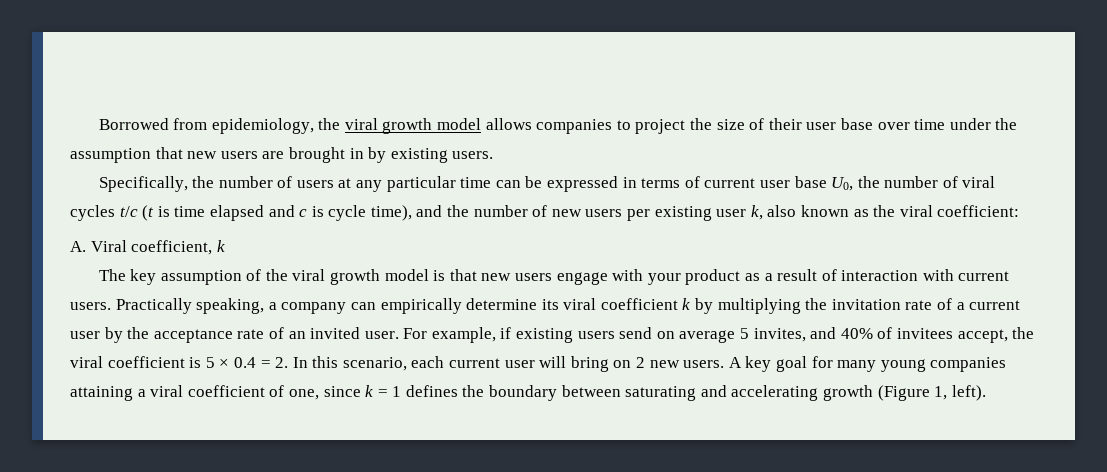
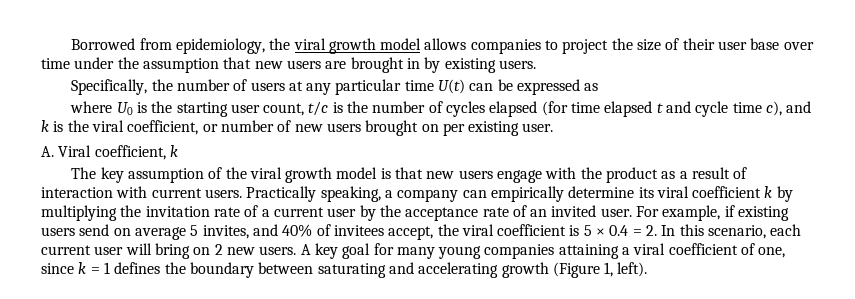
- Specifically, the number of users at any particular time can be expressed in terms of current user base U0, the number of viral cycles t/c (t is time elapsed and c is cycle time), and the number of new users per existing user k, also known as the viral coefficient:
+ Specifically, the number of users at any particular time U(t) can be expressed as
+ where U0 is the starting user count, t/c is the number of cycles elapsed (for time elapsed t and cycle time c), and k is the viral coefficient, or number of new users brought on per existing user.
- The key assumption of the viral growth model is that new users engage with your product as a result of interaction with current users.
+ The key assumption of the viral growth model is that new users engage with the product as a result of interaction with current users.

